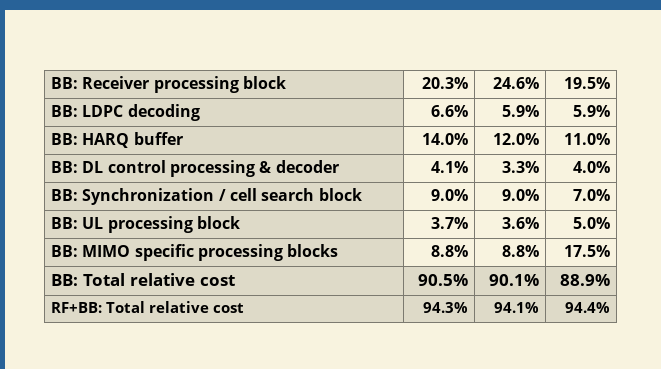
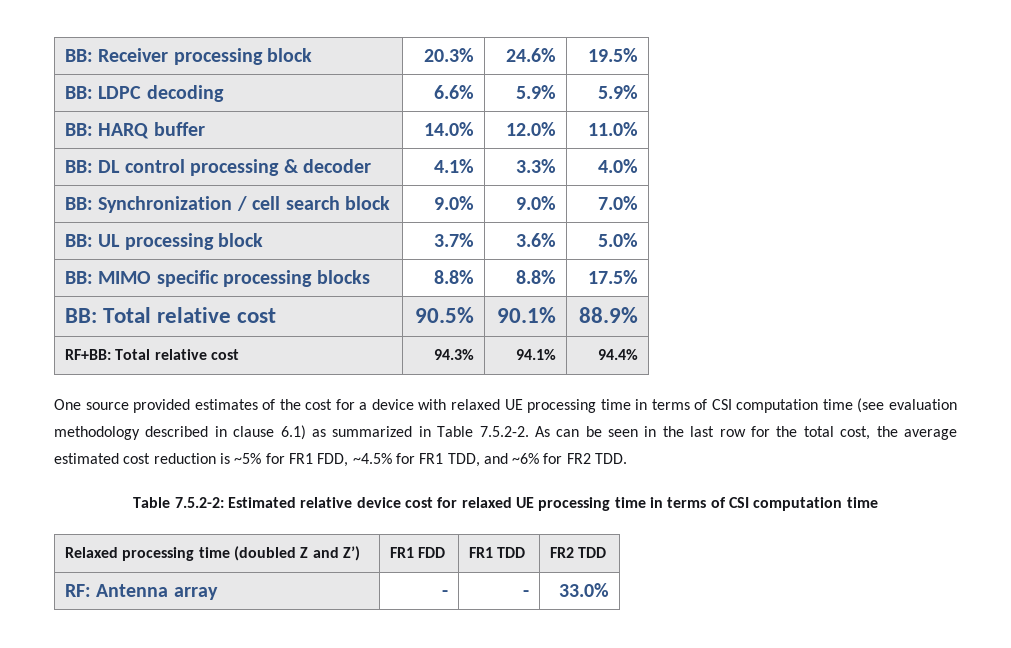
+ One source provided estimates of the cost for a device with relaxed UE processing time in terms of CSI computation time (see evaluation methodology described in clause 6.1) as summarized in Table 7.5.2-2. As can be seen in the last row for the total cost, the average estimated cost reduction is ~5% for FR1 FDD, ~4.5% for FR1 TDD, and ~6% for FR2 TDD.
+ Table 7.5.2-2: Estimated relative device cost for relaxed UE processing time in terms of CSI computation time
+ Relaxed processing time (doubled Z and Z’) | FR1 FDD | FR1 TDD | FR2 TDD
+ RF: Antenna array | - | - | 33.0%

